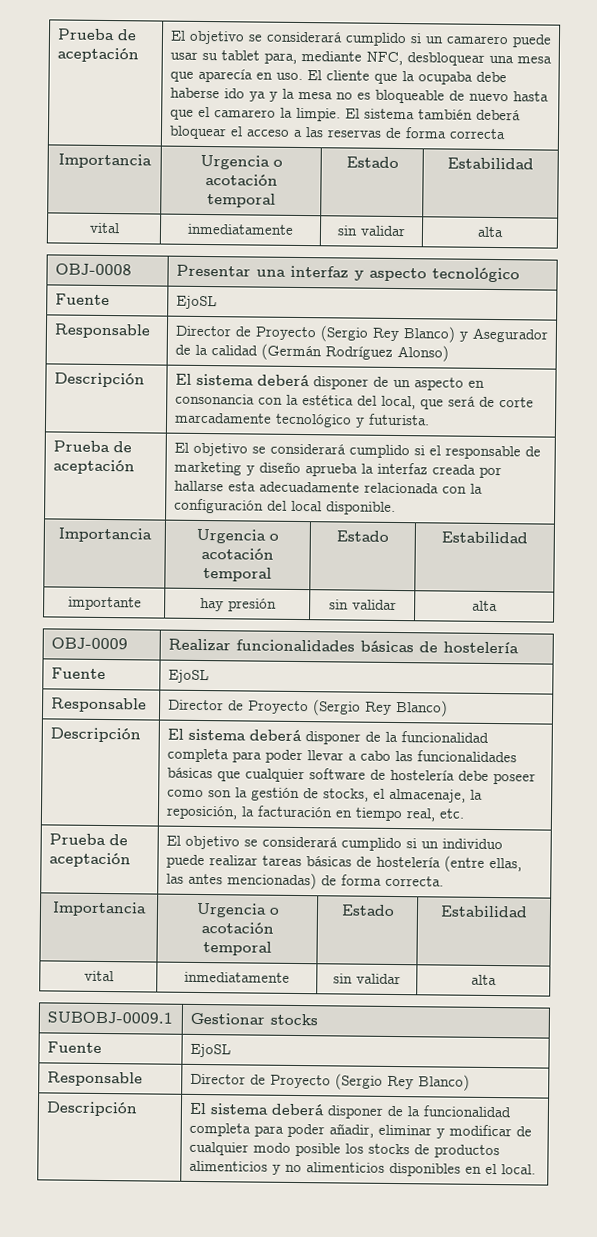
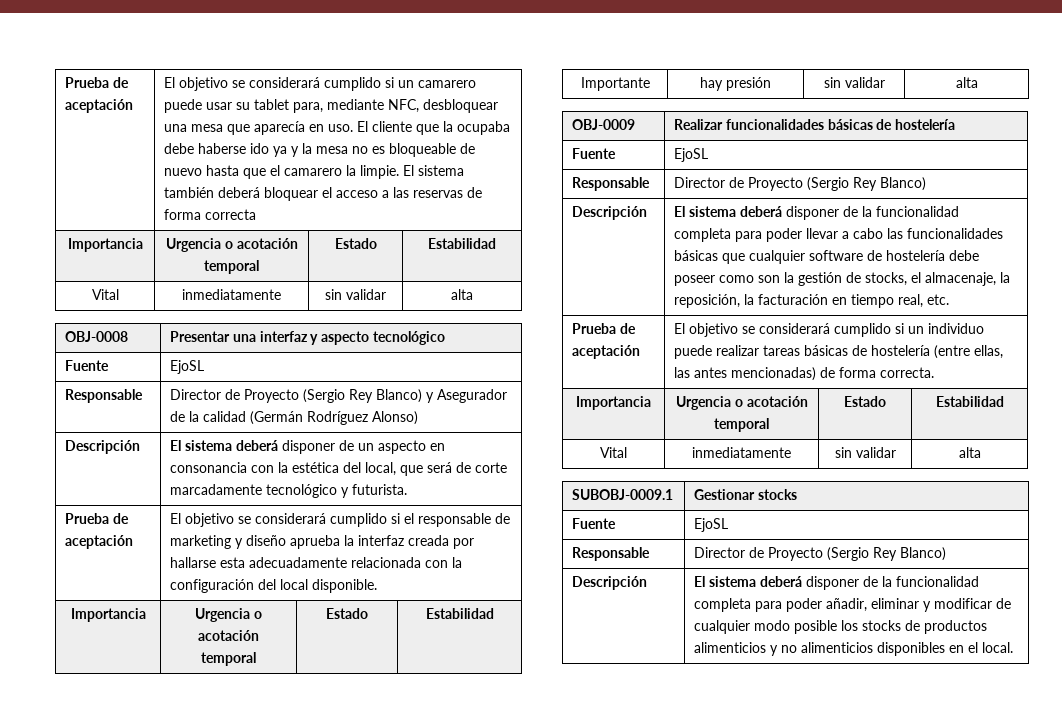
  El sistema también deberá bloquear el acceso a las reservas de forma correcta
  Importancia | Urgencia o acotación temporal | Estado | Estabilidad
- vital | inmediatamente | sin validar | alta
+ Vital | inmediatamente | sin validar | alta
- importante | hay presión | sin validar | alta
+ Importante | hay presión | sin validar | alta
  Prueba de aceptación | El objetivo se considerará cumplido si un individuo puede realizar tareas básicas de hostelería (entre ellas, las antes mencionadas) de forma correcta.
  Importancia | Urgencia o acotación temporal | Estado | Estabilidad
- vital | inmediatamente | sin validar | alta
+ Vital | inmediatamente | sin validar | alta

